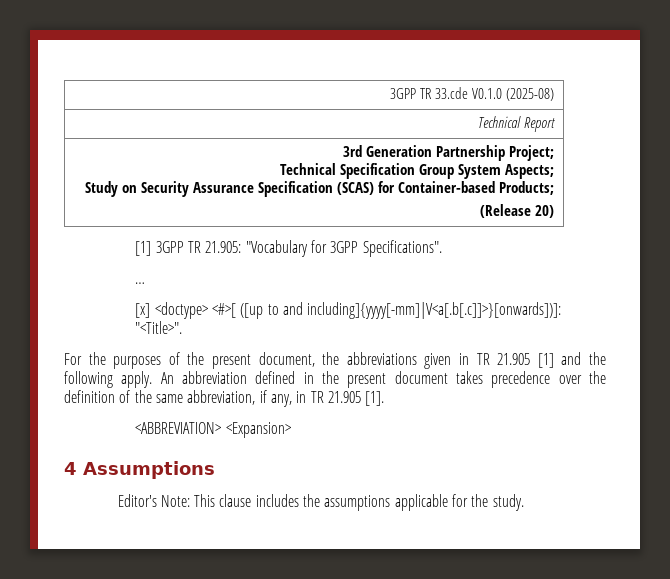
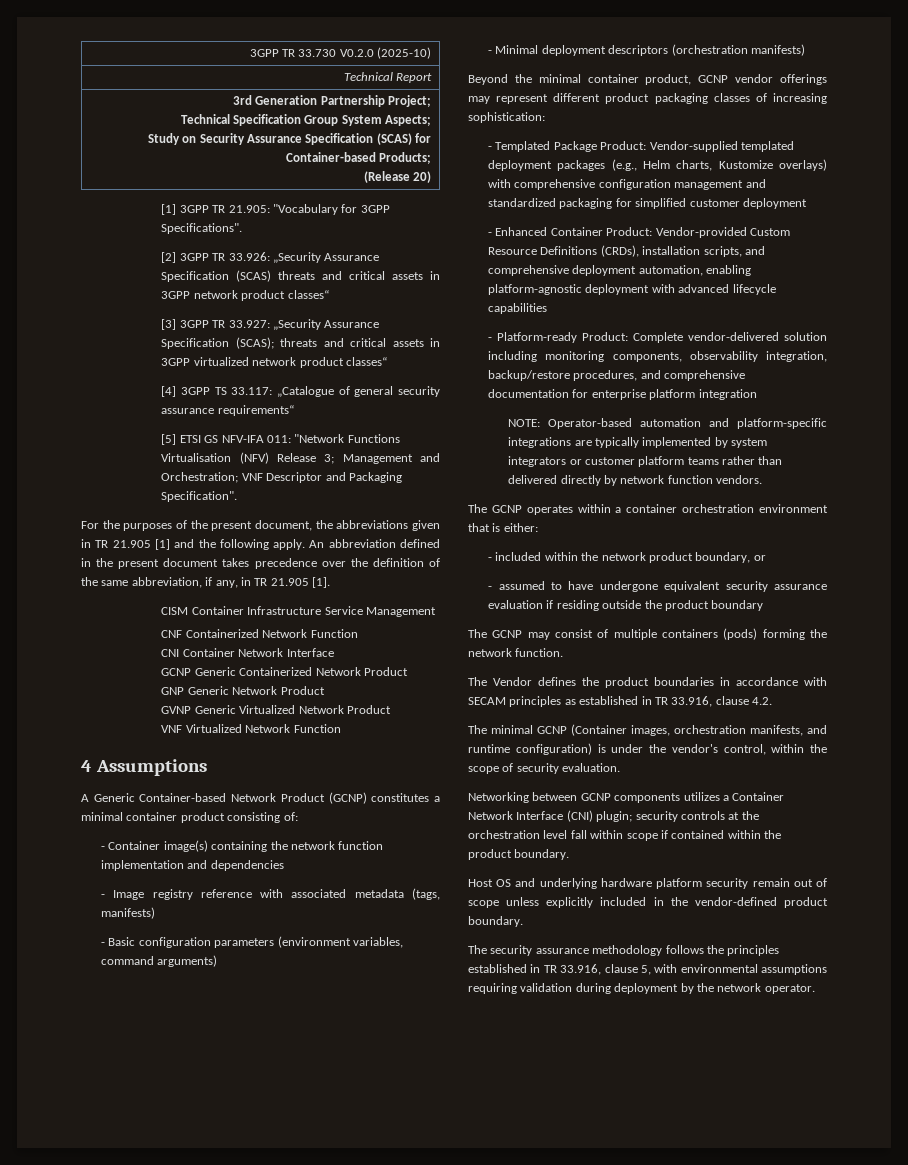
- 3GPP TR 33.cde V0.1.0 (2025-08)
+ 3GPP TR 33.730 V0.2.0 (2025-10)
- …
- [x] <doctype> <#>[ ([up to and including]{yyyy[-mm]|V<a[.b[.c]]>}[onwards])]: "<Title>".
+ [2] 3GPP TR 33.926: „Security Assurance Specification (SCAS) threats and critical assets in 3GPP network product classes“
+ [3] 3GPP TR 33.927: „Security Assurance Specification (SCAS); threats and critical assets in 3GPP virtualized network product classes“
+ [4] 3GPP TS 33.117: „Catalogue of general security assurance requirements“
+ [5] ETSI GS NFV-IFA 011: "Network Functions Virtualisation (NFV) Release 3; Management and Orchestration; VNF Descriptor and Packaging Specification".
- <ABBREVIATION> <Expansion>
+ CISM Container Infrastructure Service Management
+ CNF Containerized Network Function
+ CNI Container Network Interface
+ GCNP Generic Containerized Network Product
+ GNP Generic Network Product
+ GVNP Generic Virtualized Network Product
+ VNF Virtualized Network Function
  4 Assumptions
- Editor's Note: This clause includes the assumptions applicable for the study.
+ A Generic Container-based Network Product (GCNP) constitutes a minimal container product consisting of:
+ - Container image(s) containing the network function implementation and dependencies
+ - Image registry reference with associated metadata (tags, manifests)
+ - Basic configuration parameters (environment variables, command arguments)
+ - Minimal deployment descriptors (orchestration manifests)
+ Beyond the minimal container product, GCNP vendor offerings may represent different product packaging classes of increasing sophistication:
+ - Templated Package Product: Vendor-supplied templated deployment packages (e.g., Helm charts, Kustomize overlays) with comprehensive configuration management and standardized packaging for simplified customer deployment
+ - Enhanced Container Product: Vendor-provided Custom Resource Definitions (CRDs), installation scripts, and comprehensive deployment automation, enabling platform-agnostic deployment with advanced lifecycle capabilities
+ - Platform-ready Product: Complete vendor-delivered solution including monitoring components, observability integration, backup/restore procedures, and comprehensive documentation for enterprise platform integration
+ NOTE: Operator-based automation and platform-specific integrations are typically implemented by system integrators or customer platform teams rather than delivered directly by network function vendors.
+ The GCNP operates within a container orchestration environment that is either:
+ - included within the network product boundary, or
+ - assumed to have undergone equivalent security assurance evaluation if residing outside the product boundary
+ The GCNP may consist of multiple containers (pods) forming the network function.
+ The Vendor defines the product boundaries in accordance with SECAM principles as established in TR 33.916, clause 4.2.
+ The minimal GCNP (Container images, orchestration manifests, and runtime configuration) is under the vendor's control, within the scope of security evaluation.
+ Networking between GCNP components utilizes a Container Network Interface (CNI) plugin; security controls at the orchestration level fall within scope if contained within the product boundary.
+ Host OS and underlying hardware platform security remain out of scope unless explicitly included in the vendor-defined product boundary.
+ The security assurance methodology follows the principles established in TR 33.916, clause 5, with environmental assumptions requiring validation during deployment by the network operator.

